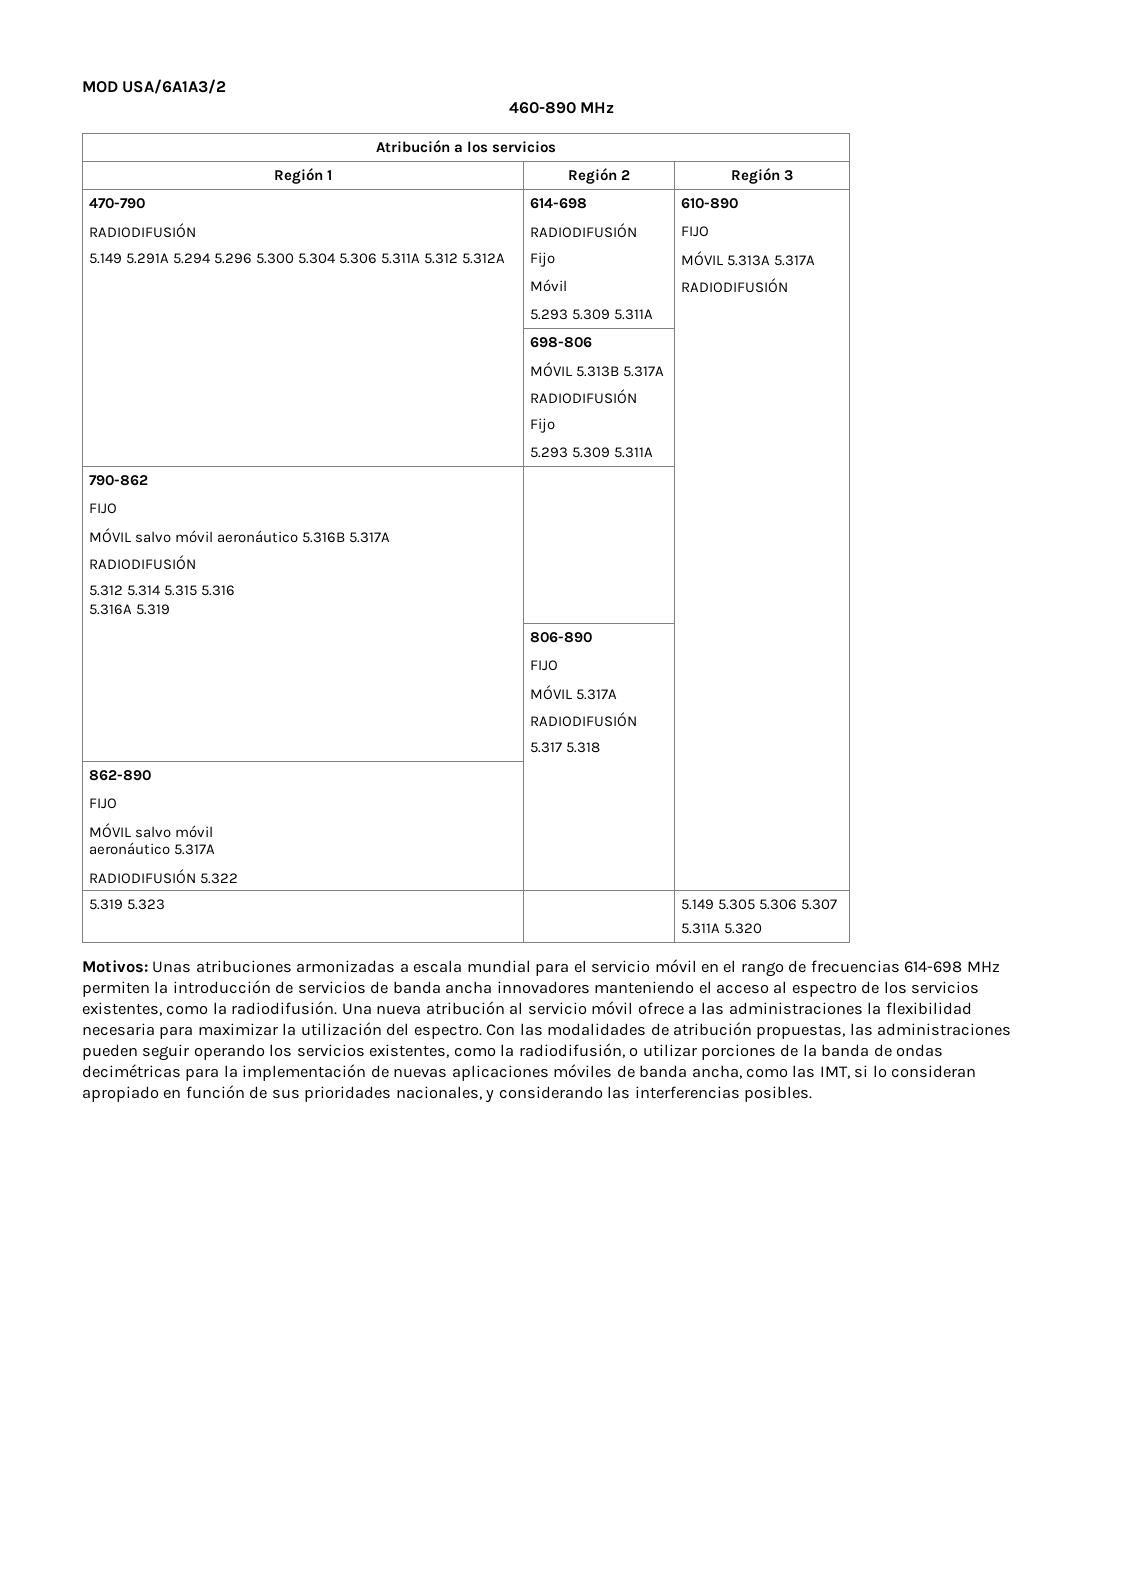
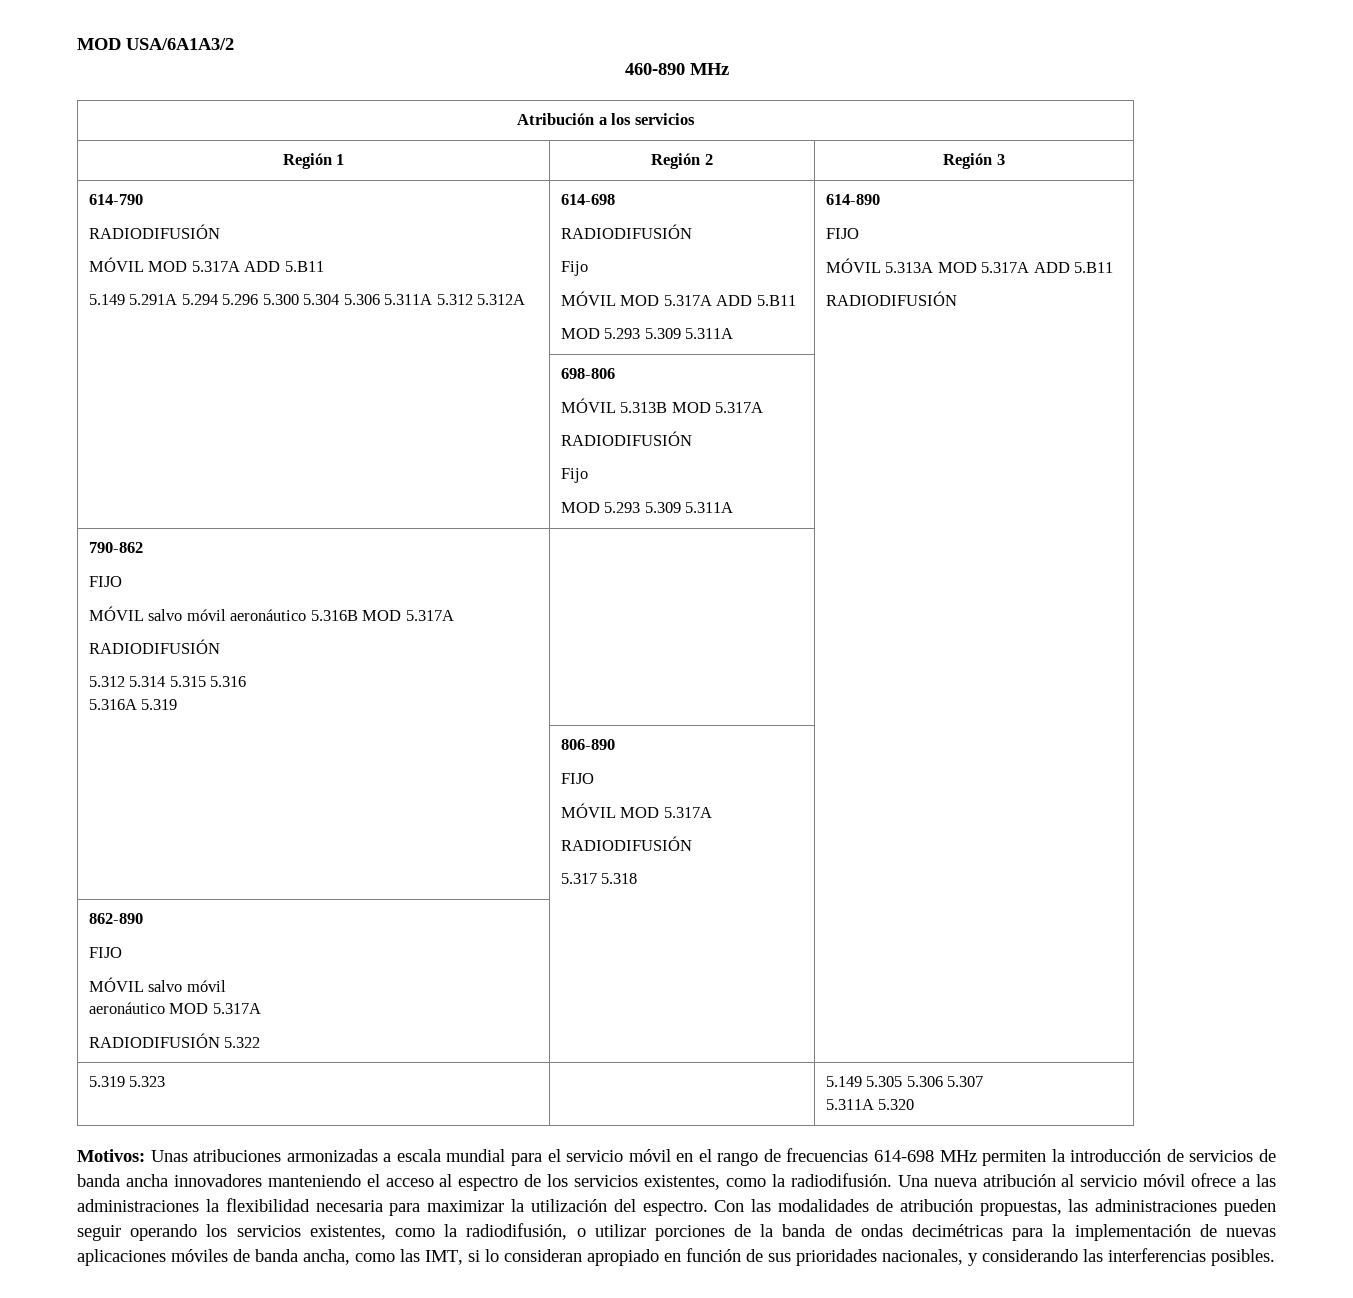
- 470-790
+ 614-790
  RADIODIFUSIÓN
+ MÓVIL MOD 5.317A ADD 5.B11
  5.149 5.291A 5.294 5.296 5.300 5.304 5.306 5.311A 5.312 5.312A | 614-698
  RADIODIFUSIÓN
  Fijo
- Móvil
- 5.293 5.309 5.311A | 610-890
+ MÓVIL MOD 5.317A ADD 5.B11
+ MOD 5.293 5.309 5.311A | 614-890
  FIJO
- MÓVIL 5.313A 5.317A
+ MÓVIL 5.313A MOD 5.317A ADD 5.B11
  | 698-806
- MÓVIL 5.313B 5.317A
+ MÓVIL 5.313B MOD 5.317A
  RADIODIFUSIÓN
  Fijo
- 5.293 5.309 5.311A |
+ MOD 5.293 5.309 5.311A |
  790-862
  FIJO
- MÓVIL salvo móvil aeronáutico 5.316B 5.317A
+ MÓVIL salvo móvil aeronáutico 5.316B MOD 5.317A
  | 806-890
  FIJO
- MÓVIL 5.317A
+ MÓVIL MOD 5.317A
  862-890
  FIJO
  MÓVIL salvo móvil
- aeronáutico 5.317A
+ aeronáutico MOD 5.317A

